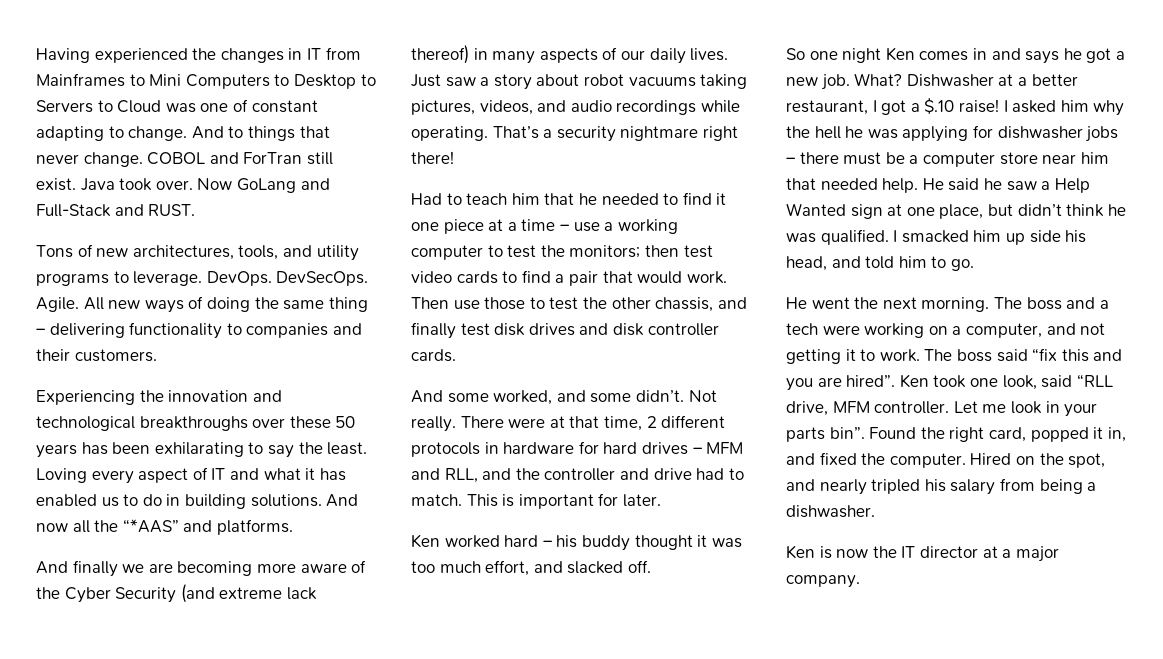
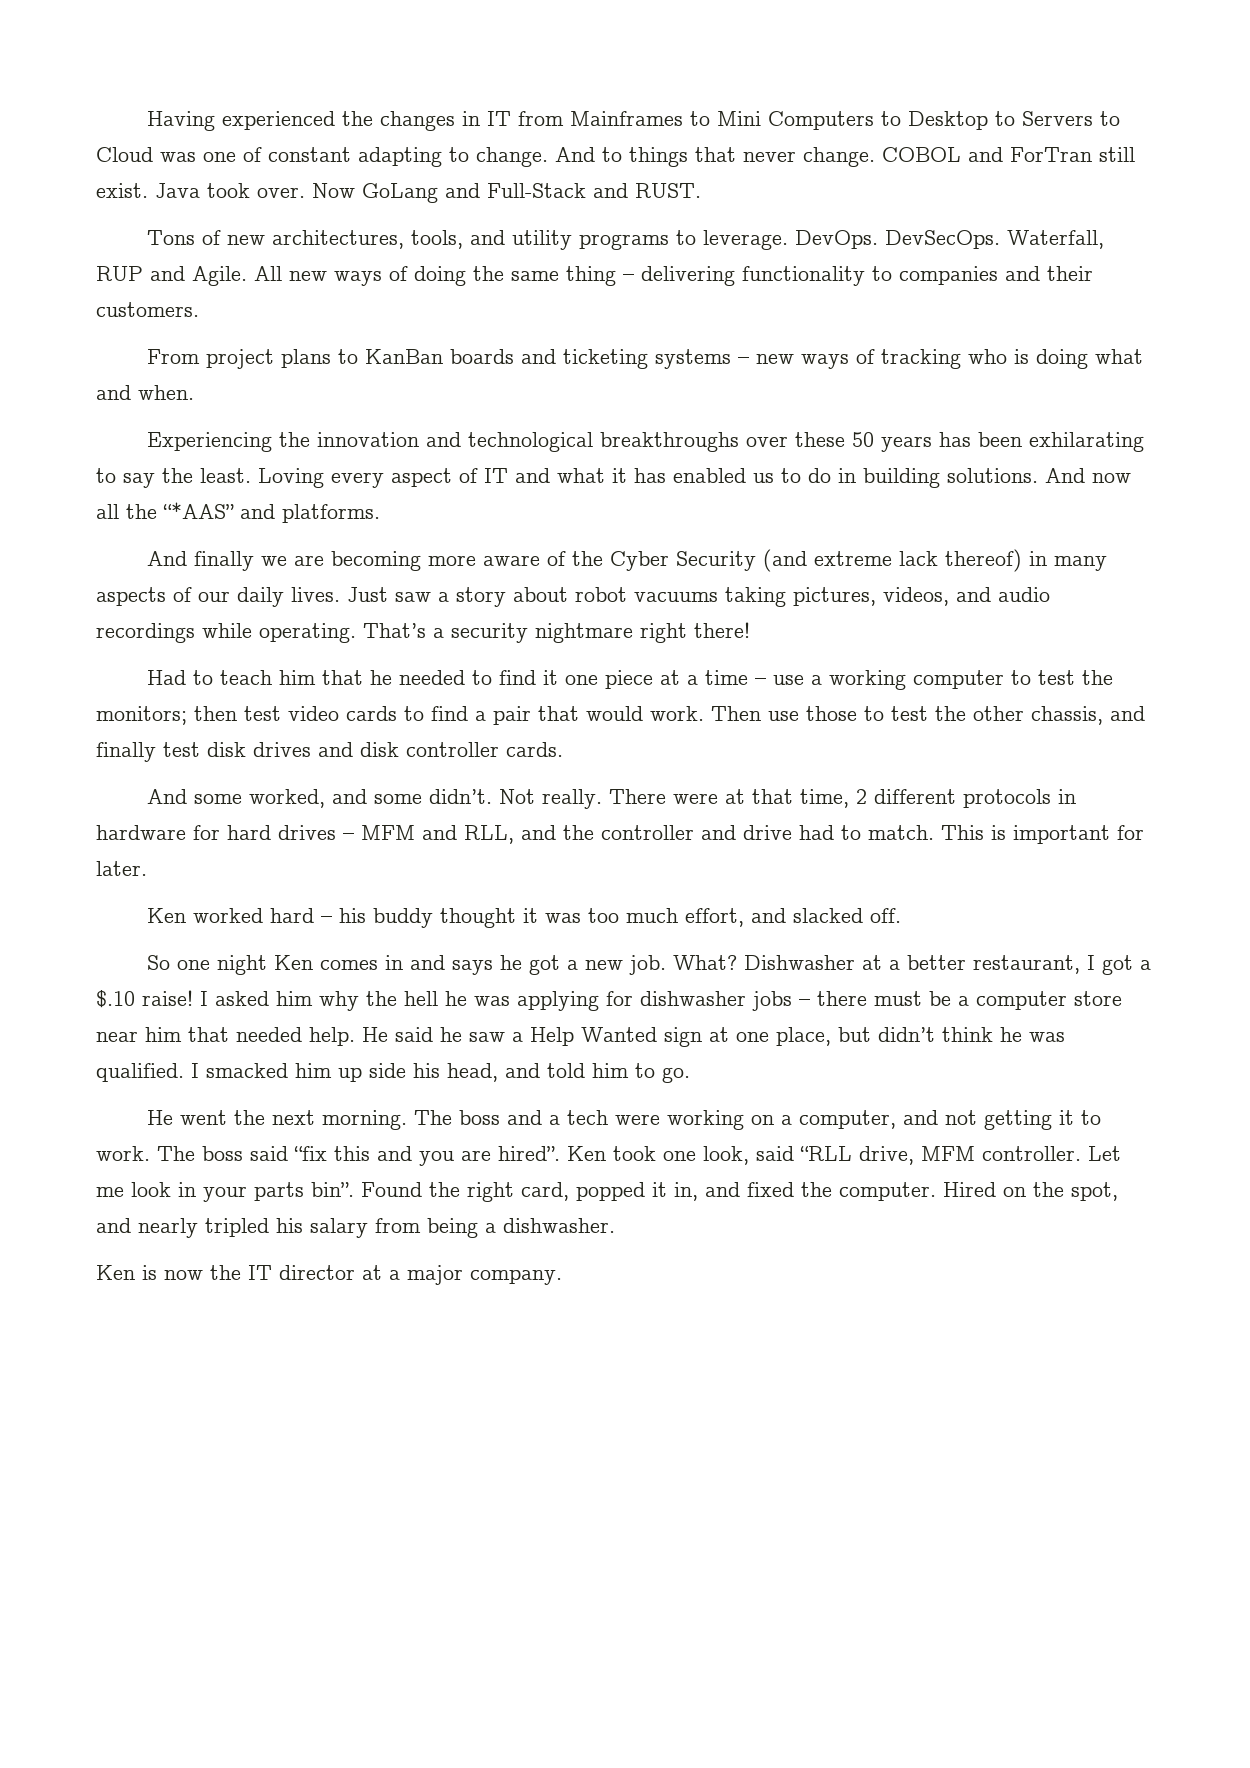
- Agile.
+ Waterfall, RUP and Agile.
+ From project plans to KanBan boards and ticketing systems – new ways of tracking who is doing what and when.

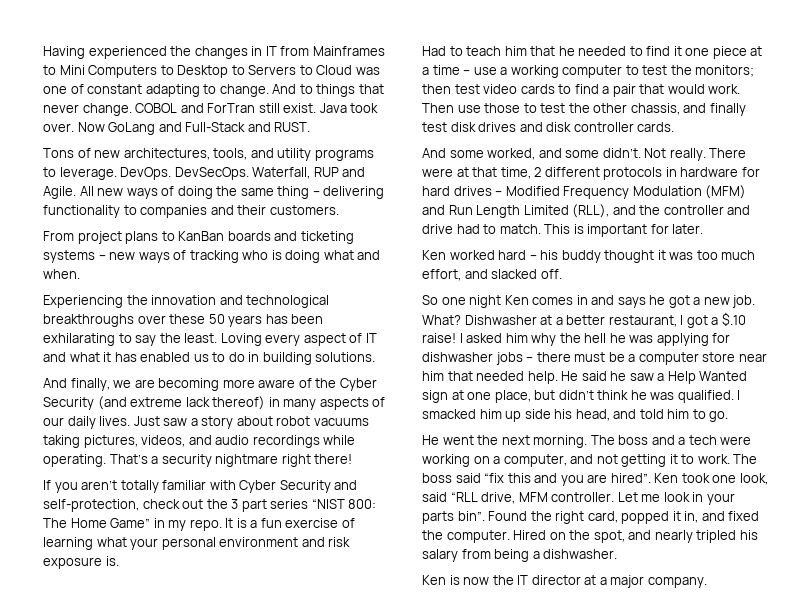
- Loving every aspect of IT and what it has enabled us to do in building solutions. And now all the “*AAS” and platforms.
- And finally we are becoming more aware of the Cyber Security (and extreme lack thereof) in many aspects of our daily lives.
+ Loving every aspect of IT and what it has enabled us to do in building solutions.
+ And finally, we are becoming more aware of the Cyber Security (and extreme lack thereof) in many aspects of our daily lives.
+ If you aren’t totally familiar with Cyber Security and self-protection, check out the 3 part series “NIST 800: The Home Game” in my repo. It is a fun exercise of learning what your personal environment and risk exposure is.
- There were at that time, 2 different protocols in hardware for hard drives – MFM and RLL, and the controller and drive had to match.
+ There were at that time, 2 different protocols in hardware for hard drives – Modified Frequency Modulation (MFM) and Run Length Limited (RLL), and the controller and drive had to match.

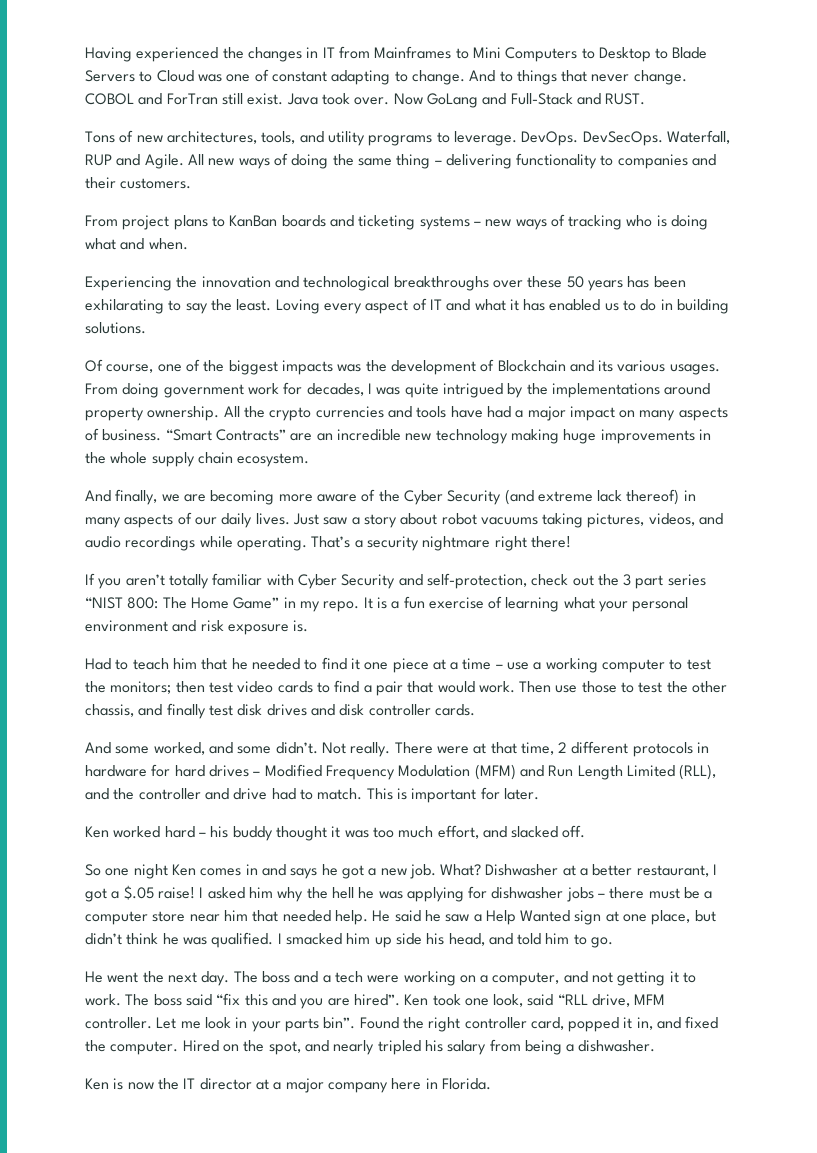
- Having experienced the changes in IT from Mainframes to Mini Computers to Desktop to Servers to Cloud was one of constant adapting to change.
+ Having experienced the changes in IT from Mainframes to Mini Computers to Desktop to Blade Servers to Cloud was one of constant adapting to change.
+ Of course, one of the biggest impacts was the development of Blockchain and its various usages. From doing government work for decades, I was quite intrigued by the implementations around property ownership. All the crypto currencies and tools have had a major impact on many aspects of business. “Smart Contracts” are an incredible new technology making huge improvements in the whole supply chain ecosystem.
- Dishwasher at a better restaurant, I got a $.10 raise!
+ Dishwasher at a better restaurant, I got a $.05 raise!
- He went the next morning.
+ He went the next day.
- Found the right card, popped it in, and fixed the computer.
+ Found the right controller card, popped it in, and fixed the computer.
- Ken is now the IT director at a major company.
+ Ken is now the IT director at a major company here in Florida.

